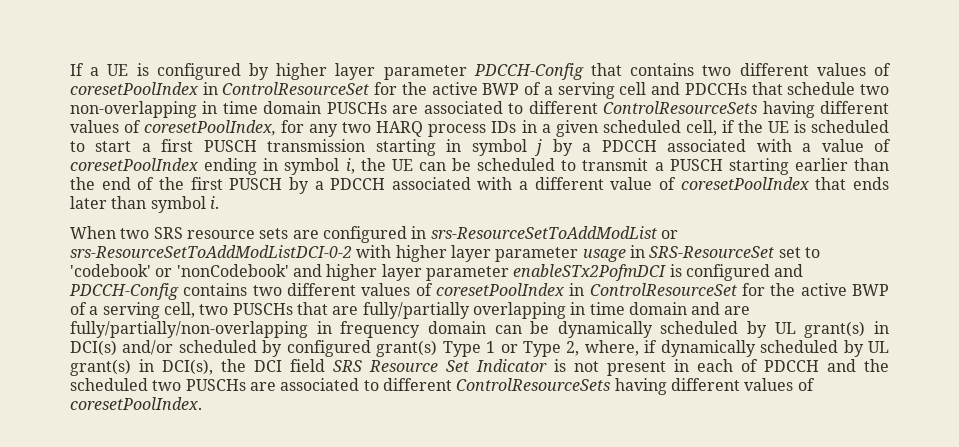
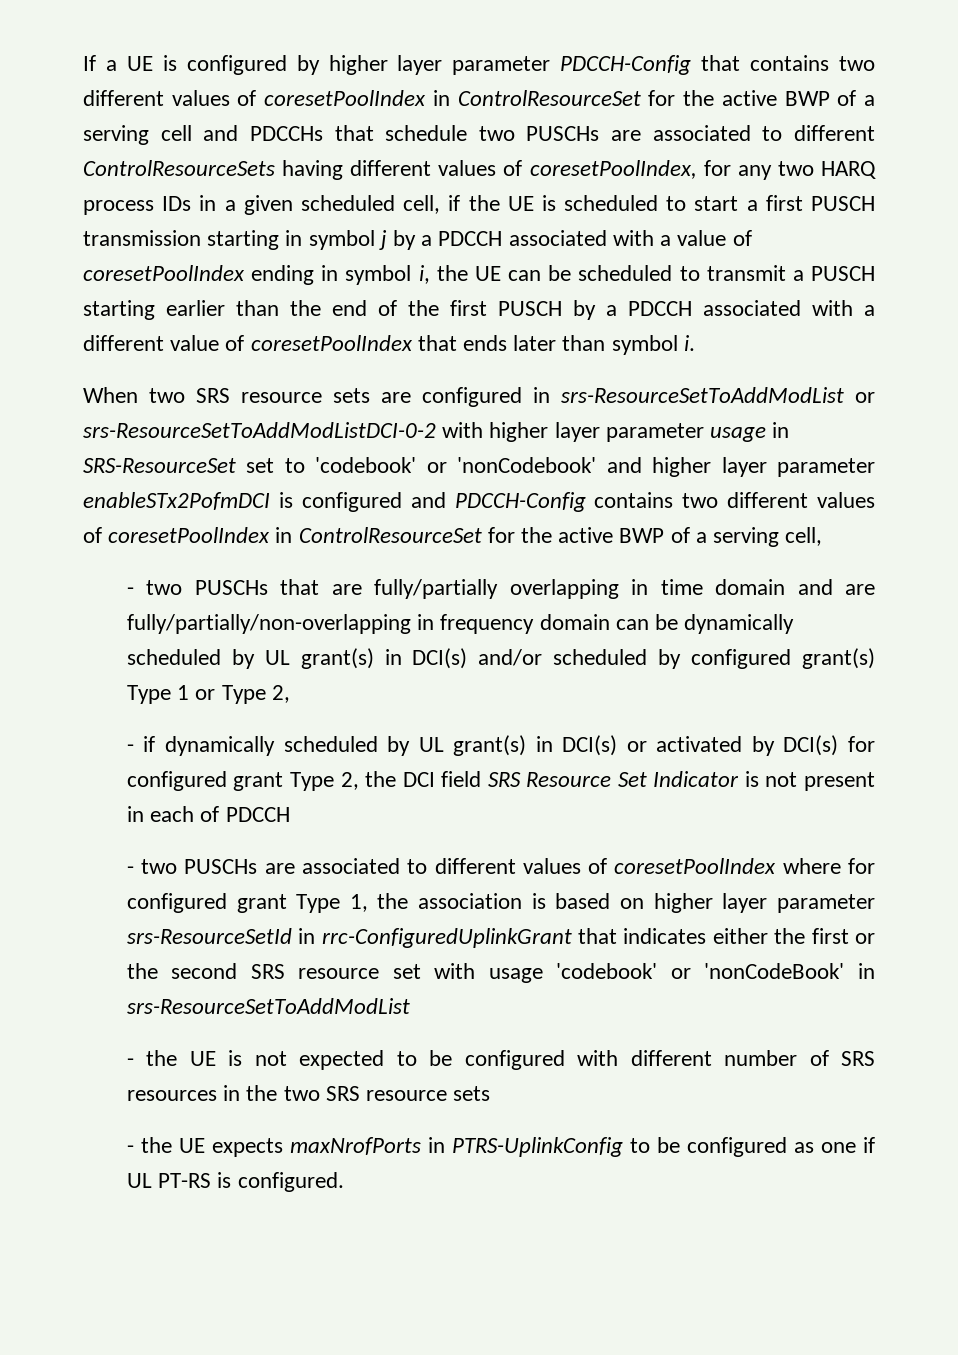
- If a UE is configured by higher layer parameter PDCCH-Config that contains two different values of coresetPoolIndex in ControlResourceSet for the active BWP of a serving cell and PDCCHs that schedule two non-overlapping in time domain PUSCHs are associated to different ControlResourceSets having different values of coresetPoolIndex, for any two HARQ process IDs in a given scheduled cell, if the UE is scheduled to start a first PUSCH transmission starting in symbol j by a PDCCH associated with a value of coresetPoolIndex ending in symbol i, the UE can be scheduled to transmit a PUSCH starting earlier than the end of the first PUSCH by a PDCCH associated with a different value of coresetPoolIndex that ends later than symbol i.
+ If a UE is configured by higher layer parameter PDCCH-Config that contains two different values of coresetPoolIndex in ControlResourceSet for the active BWP of a serving cell and PDCCHs that schedule two PUSCHs are associated to different ControlResourceSets having different values of coresetPoolIndex, for any two HARQ process IDs in a given scheduled cell, if the UE is scheduled to start a first PUSCH transmission starting in symbol j by a PDCCH associated with a value of coresetPoolIndex ending in symbol i, the UE can be scheduled to transmit a PUSCH starting earlier than the end of the first PUSCH by a PDCCH associated with a different value of coresetPoolIndex that ends later than symbol i.
- When two SRS resource sets are configured in srs-ResourceSetToAddModList or srs-ResourceSetToAddModListDCI-0-2 with higher layer parameter usage in SRS-ResourceSet set to 'codebook' or 'nonCodebook' and higher layer parameter enableSTx2PofmDCI is configured and PDCCH-Config contains two different values of coresetPoolIndex in ControlResourceSet for the active BWP of a serving cell, two PUSCHs that are fully/partially overlapping in time domain and are fully/partially/non-overlapping in frequency domain can be dynamically scheduled by UL grant(s) in DCI(s) and/or scheduled by configured grant(s) Type 1 or Type 2, where, if dynamically scheduled by UL grant(s) in DCI(s), the DCI field SRS Resource Set Indicator is not present in each of PDCCH and the scheduled two PUSCHs are associated to different ControlResourceSets having different values of coresetPoolIndex.
+ When two SRS resource sets are configured in srs-ResourceSetToAddModList or srs-ResourceSetToAddModListDCI-0-2 with higher layer parameter usage in SRS-ResourceSet set to 'codebook' or 'nonCodebook' and higher layer parameter enableSTx2PofmDCI is configured and PDCCH-Config contains two different values of coresetPoolIndex in ControlResourceSet for the active BWP of a serving cell,
+ - two PUSCHs that are fully/partially overlapping in time domain and are fully/partially/non-overlapping in frequency domain can be dynamically scheduled by UL grant(s) in DCI(s) and/or scheduled by configured grant(s) Type 1 or Type 2,
+ - if dynamically scheduled by UL grant(s) in DCI(s) or activated by DCI(s) for configured grant Type 2, the DCI field SRS Resource Set Indicator is not present in each of PDCCH
+ - two PUSCHs are associated to different values of coresetPoolIndex where for configured grant Type 1, the association is based on higher layer parameter srs-ResourceSetId in rrc-ConfiguredUplinkGrant that indicates either the first or the second SRS resource set with usage 'codebook' or 'nonCodeBook' in srs-ResourceSetToAddModList
+ - the UE is not expected to be configured with different number of SRS resources in the two SRS resource sets
+ - the UE expects maxNrofPorts in PTRS-UplinkConfig to be configured as one if UL PT-RS is configured.

